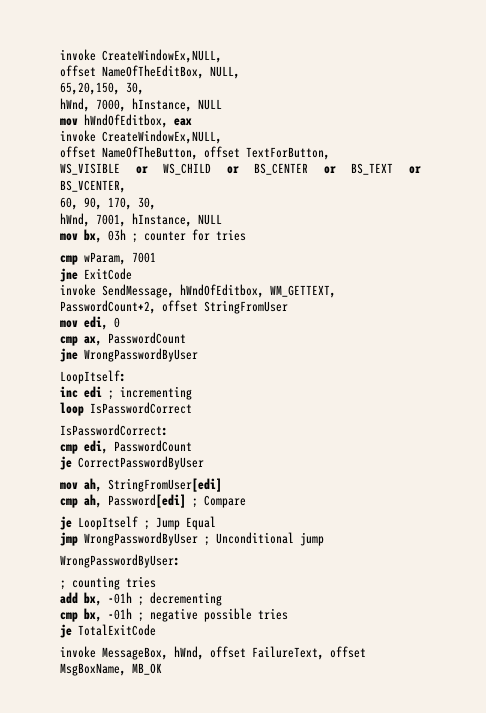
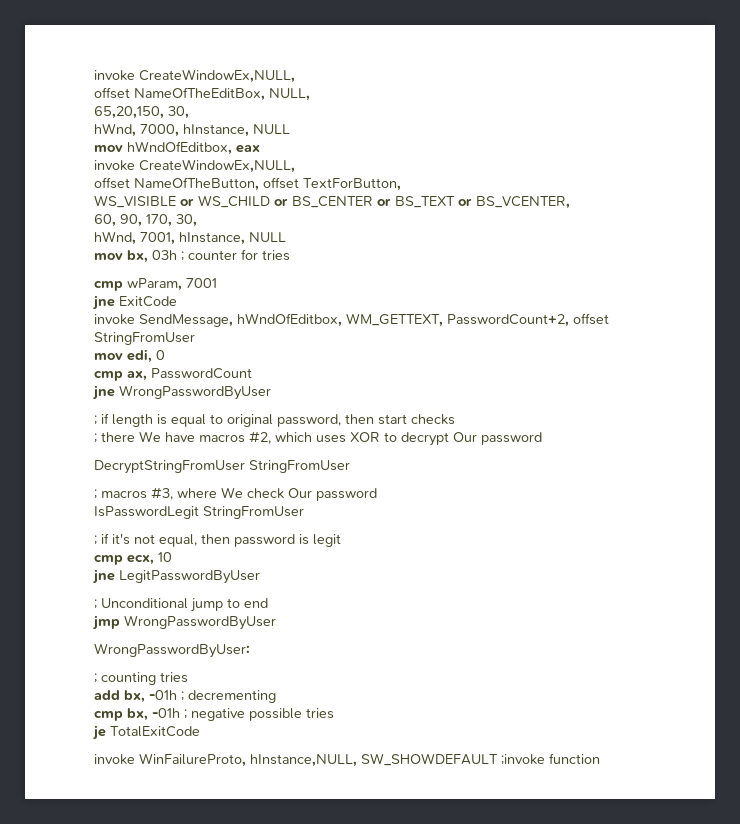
- LoopItself:
- inc edi ; incrementing
- loop IsPasswordCorrect
- IsPasswordCorrect:
- cmp edi, PasswordCount
- je CorrectPasswordByUser
- mov ah, StringFromUser[edi]
- cmp ah, Password[edi] ; Compare
- je LoopItself ; Jump Equal
+ ; if length is equal to original password, then start checks
+ ; there We have macros #2, which uses XOR to decrypt Our password
+ DecryptStringFromUser StringFromUser
+ ; macros #3, where We check Our password
+ IsPasswordLegit StringFromUser
+ ; if it's not equal, then password is legit
+ cmp ecx, 10
+ jne LegitPasswordByUser
+ ; Unconditional jump to end
- jmp WrongPasswordByUser ; Unconditional jump
+ jmp WrongPasswordByUser
- invoke MessageBox, hWnd, offset FailureText, offset MsgBoxName, MB_OK
+ invoke WinFailureProto, hInstance,NULL, SW_SHOWDEFAULT ;invoke function

